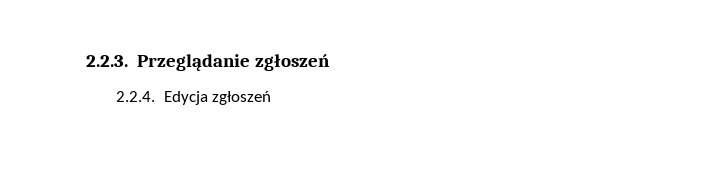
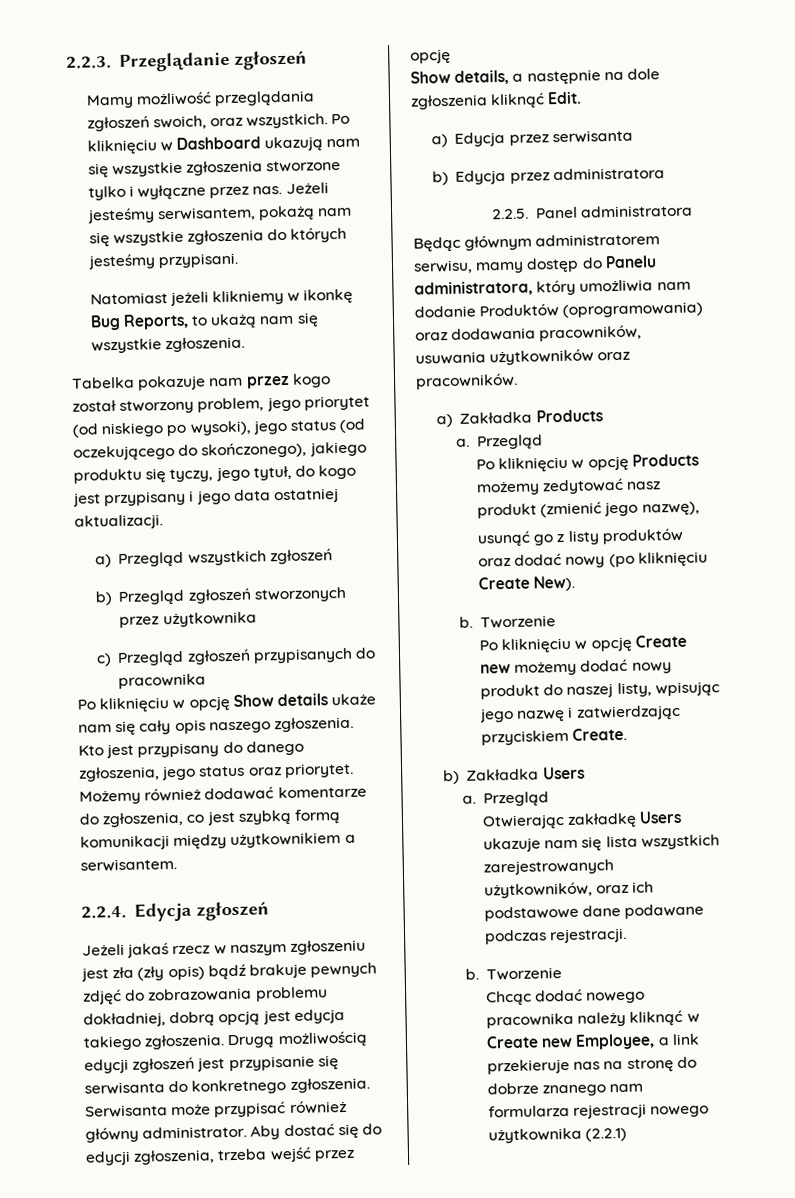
+ Mamy możliwość przeglądania zgłoszeń swoich, oraz wszystkich. Po kliknięciu w Dashboard ukazują nam się wszystkie zgłoszenia stworzone tylko i wyłączne przez nas. Jeżeli jesteśmy serwisantem, pokażą nam się wszystkie zgłoszenia do których jesteśmy przypisani.
+ Natomiast jeżeli klikniemy w ikonkę Bug Reports, to ukażą nam się wszystkie zgłoszenia.
+ Tabelka pokazuje nam przez kogo został stworzony problem, jego priorytet (od niskiego po wysoki), jego status (od oczekującego do skończonego), jakiego produktu się tyczy, jego tytuł, do kogo jest przypisany i jego data ostatniej aktualizacji.
+ a) Przegląd wszystkich zgłoszeń
+ b) Przegląd zgłoszeń stworzonych przez użytkownika
+ c) Przegląd zgłoszeń przypisanych do pracownika
+ Po kliknięciu w opcję Show details ukaże nam się cały opis naszego zgłoszenia. Kto jest przypisany do danego zgłoszenia, jego status oraz priorytet. Możemy również dodawać komentarze do zgłoszenia, co jest szybką formą komunikacji między użytkownikiem a serwisantem.
  2.2.4. Edycja zgłoszeń
+ Jeżeli jakaś rzecz w naszym zgłoszeniu jest zła (zły opis) bądź brakuje pewnych zdjęć do zobrazowania problemu dokładniej, dobrą opcją jest edycja takiego zgłoszenia. Drugą możliwością edycji zgłoszeń jest przypisanie się serwisanta do konkretnego zgłoszenia. Serwisanta może przypisać również główny administrator. Aby dostać się do edycji zgłoszenia, trzeba wejść przez opcję
+ Show details, a następnie na dole zgłoszenia kliknąć Edit.
+ a) Edycja przez serwisanta
+ b) Edycja przez administratora
+ 2.2.5. Panel administratora
+ Będąc głównym administratorem serwisu, mamy dostęp do Panelu administratora, który umożliwia nam dodanie Produktów (oprogramowania) oraz dodawania pracowników, usuwania użytkowników oraz pracowników.
+ a) Zakładka Products
+ a. Przegląd
+ Po kliknięciu w opcję Products możemy zedytować nasz produkt (zmienić jego nazwę),
+ usunąć go z listy produktów oraz dodać nowy (po kliknięciu Create New).
+ b. Tworzenie
+ Po kliknięciu w opcję Create new możemy dodać nowy produkt do naszej listy, wpisując jego nazwę i zatwierdzając przyciskiem Create.
+ b) Zakładka Users
+ a. Przegląd
+ Otwierając zakładkę Users ukazuje nam się lista wszystkich zarejestrowanych użytkowników, oraz ich podstawowe dane podawane podczas rejestracji.
+ b. Tworzenie
+ Chcąc dodać nowego pracownika należy kliknąć w Create new Employee, a link przekieruje nas na stronę do dobrze znanego nam formularza rejestracji nowego użytkownika (2.2.1)

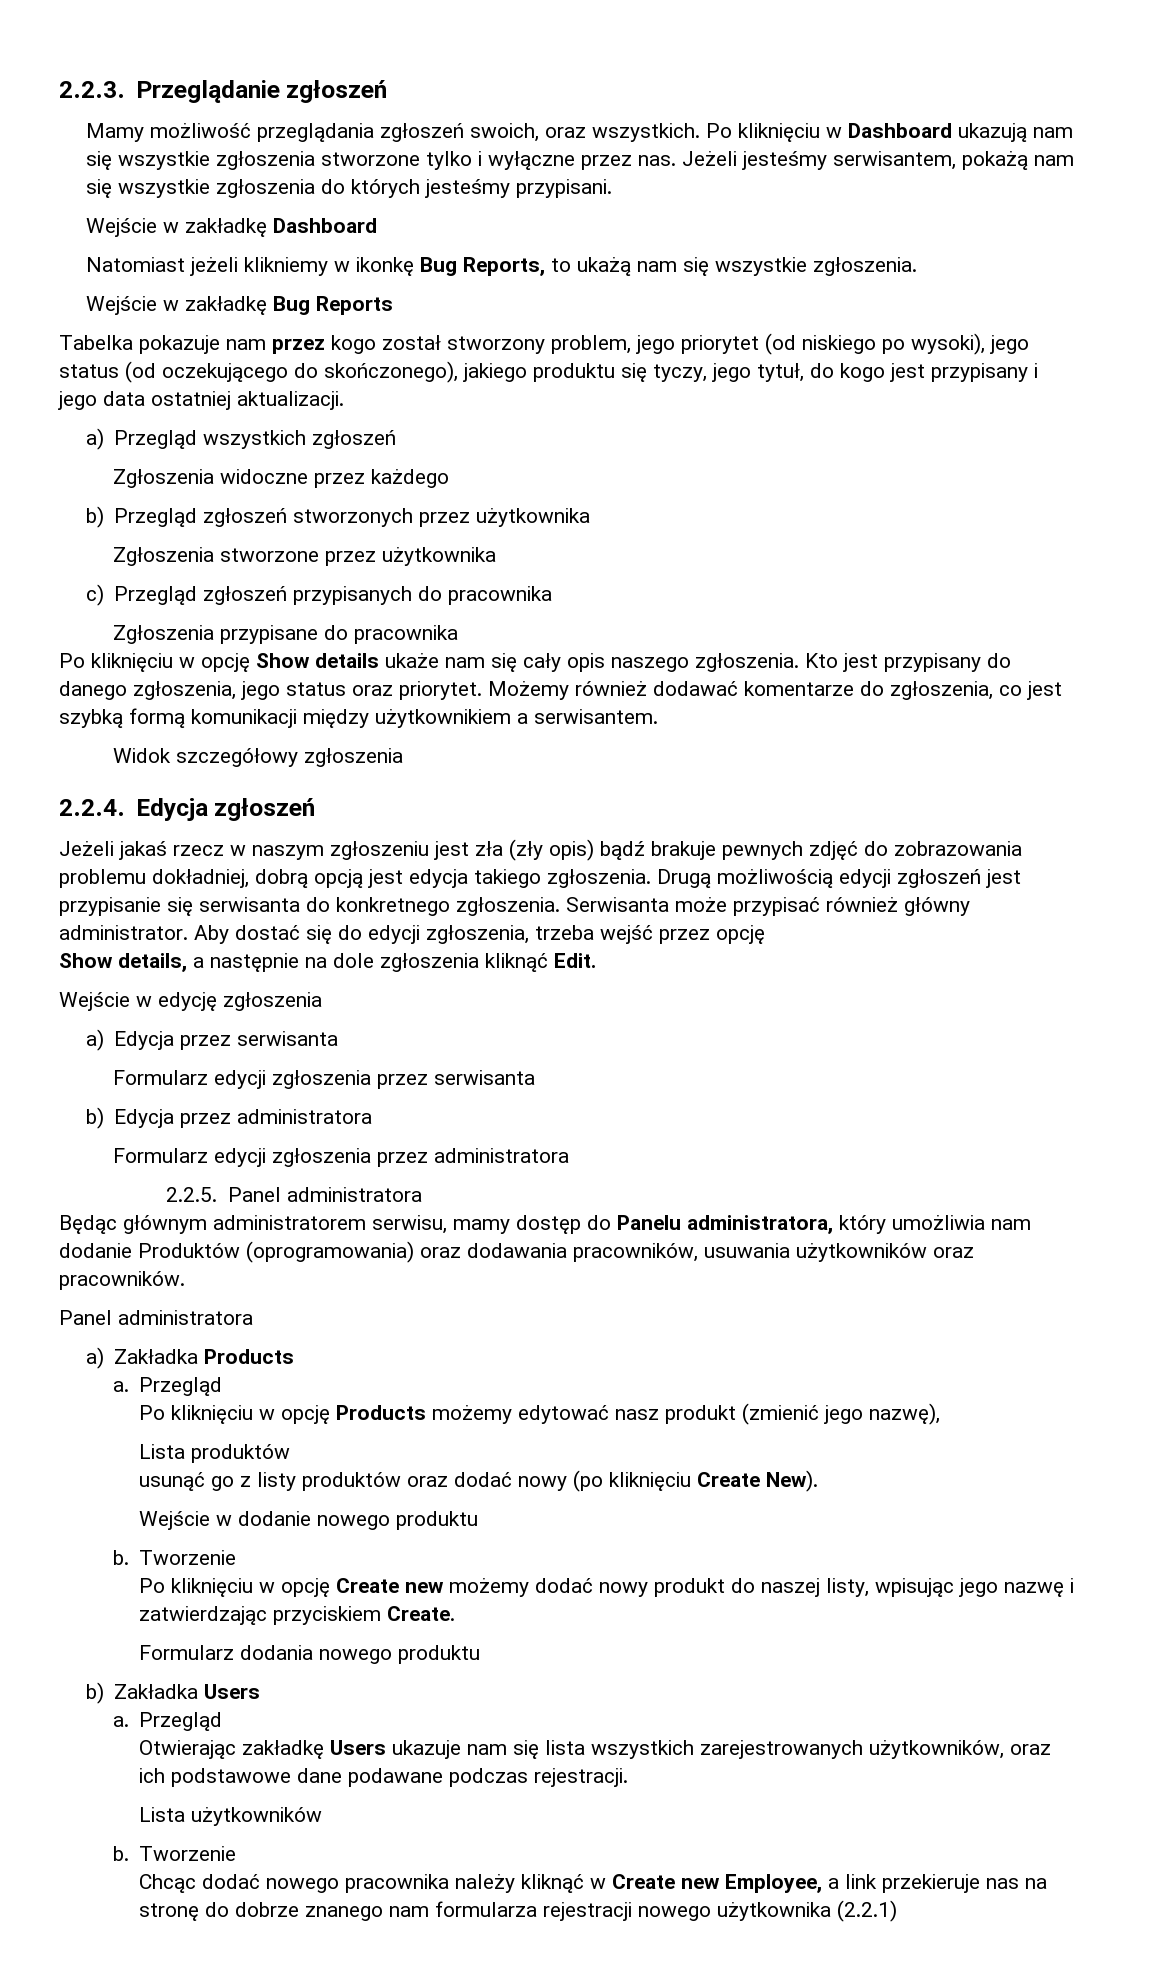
+ Wejście w zakładkę Dashboard
+ Wejście w zakładkę Bug Reports
+ Zgłoszenia widoczne przez każdego
+ Zgłoszenia stworzone przez użytkownika
+ Zgłoszenia przypisane do pracownika
+ Widok szczegółowy zgłoszenia
+ Wejście w edycję zgłoszenia
+ Formularz edycji zgłoszenia przez serwisanta
+ Formularz edycji zgłoszenia przez administratora
  Będąc głównym administratorem serwisu, mamy dostęp do Panelu administratora, który umożliwia nam dodanie Produktów (oprogramowania) oraz dodawania pracowników, usuwania użytkowników oraz pracowników.
+ Panel administratora
- Po kliknięciu w opcję Products możemy zedytować nasz produkt (zmienić jego nazwę),
+ Po kliknięciu w opcję Products możemy edytować nasz produkt (zmienić jego nazwę),
+ Lista produktów
+ Wejście w dodanie nowego produktu
+ Formularz dodania nowego produktu
+ Lista użytkowników

